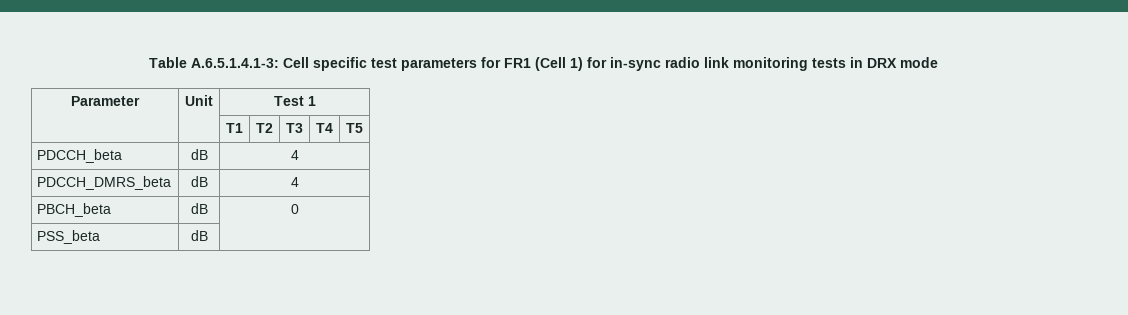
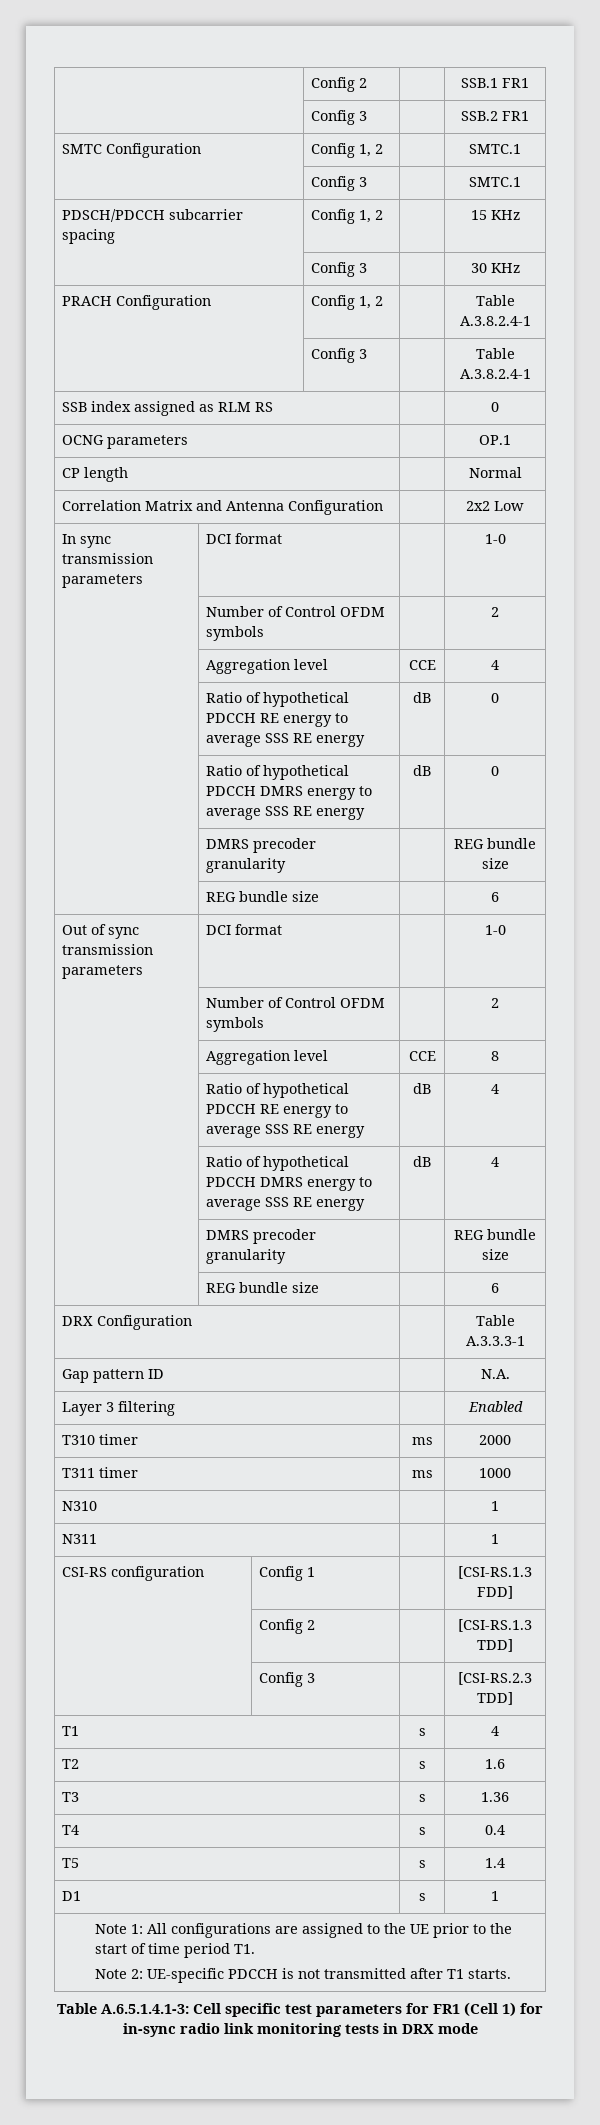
+ | Config 2 | | SSB.1 FR1
+ | Config 3 | | SSB.2 FR1
+ SMTC Configuration | Config 1, 2 | | SMTC.1
+ | Config 3 | | SMTC.1
+ PDSCH/PDCCH subcarrier spacing | Config 1, 2 | | 15 KHz
+ | Config 3 | | 30 KHz
+ PRACH Configuration | Config 1, 2 | | Table A.3.8.2.4-1
+ | Config 3 | | Table A.3.8.2.4-1
+ SSB index assigned as RLM RS | | 0
+ OCNG parameters | | OP.1
+ CP length | | Normal
+ Correlation Matrix and Antenna Configuration | | 2x2 Low
+ In sync transmission parameters | DCI format | | 1-0
+ | Number of Control OFDM symbols | | 2
+ | Aggregation level | CCE | 4
+ | Ratio of hypothetical PDCCH RE energy to average SSS RE energy | dB | 0
+ | Ratio of hypothetical PDCCH DMRS energy to average SSS RE energy | dB | 0
+ | DMRS precoder granularity | | REG bundle size
+ | REG bundle size | | 6
+ Out of sync transmission parameters | DCI format | | 1-0
+ | Number of Control OFDM symbols | | 2
+ | Aggregation level | CCE | 8
+ | Ratio of hypothetical PDCCH RE energy to average SSS RE energy | dB | 4
+ | Ratio of hypothetical PDCCH DMRS energy to average SSS RE energy | dB | 4
+ | DMRS precoder granularity | | REG bundle size
+ | REG bundle size | | 6
+ DRX Configuration | | Table A.3.3.3-1
+ Gap pattern ID | | N.A.
+ Layer 3 filtering | | Enabled
+ T310 timer | ms | 2000
+ T311 timer | ms | 1000
+ N310 | | 1
+ N311 | | 1
+ CSI-RS configuration | Config 1 | | [CSI-RS.1.3 FDD]
+ | Config 2 | | [CSI-RS.1.3 TDD]
+ | Config 3 | | [CSI-RS.2.3 TDD]
+ T1 | s | 4
+ T2 | s | 1.6
+ T3 | s | 1.36
+ T4 | s | 0.4
+ T5 | s | 1.4
+ D1 | s | 1
+ Note 1: All configurations are assigned to the UE prior to the start of time period T1.
+ Note 2: UE-specific PDCCH is not transmitted after T1 starts.
- Parameter | Unit | Test 1
- | | T1 | T2 | T3 | T4 | T5
- PDCCH_beta | dB | 4
- PDCCH_DMRS_beta | dB | 4
- PBCH_beta | dB | 0
- PSS_beta | dB |

